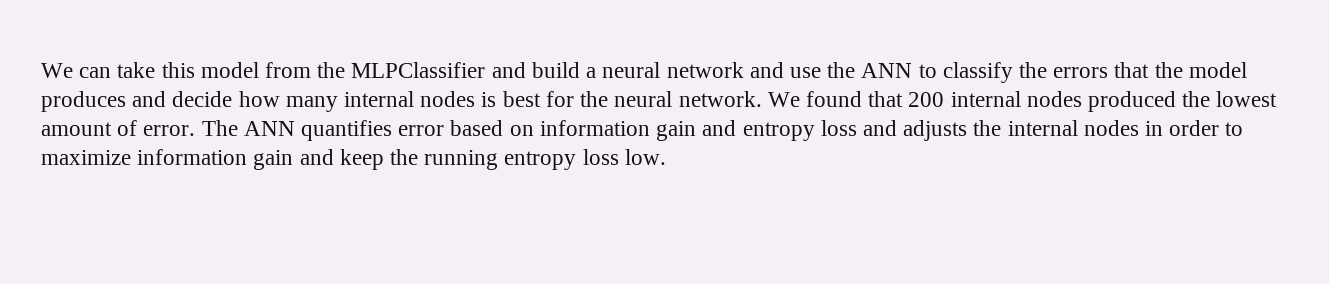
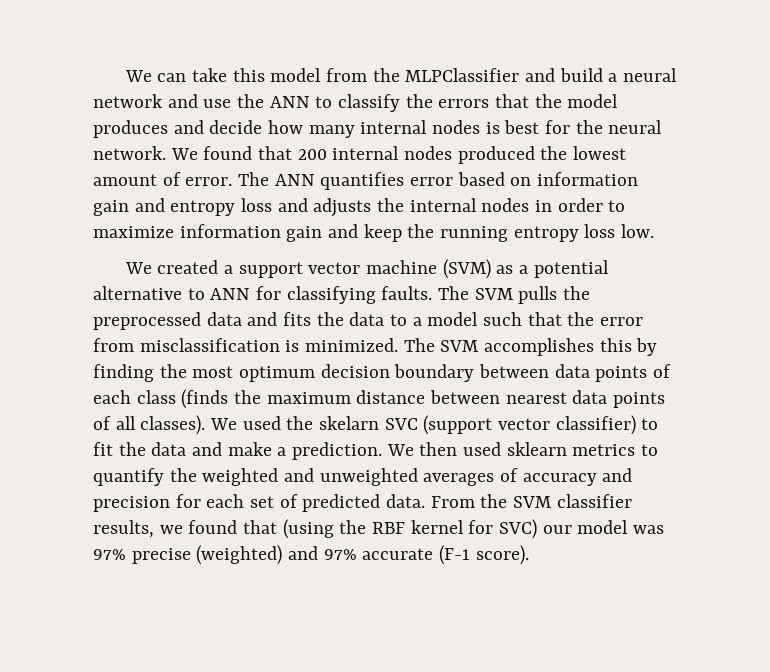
+ We created a support vector machine (SVM) as a potential alternative to ANN for classifying faults. The SVM pulls the preprocessed data and fits the data to a model such that the error from misclassification is minimized. The SVM accomplishes this by finding the most optimum decision boundary between data points of each class (finds the maximum distance between nearest data points of all classes). We used the skelarn SVC (support vector classifier) to fit the data and make a prediction. We then used sklearn metrics to quantify the weighted and unweighted averages of accuracy and precision for each set of predicted data. From the SVM classifier results, we found that (using the RBF kernel for SVC) our model was 97% precise (weighted) and 97% accurate (F-1 score).

